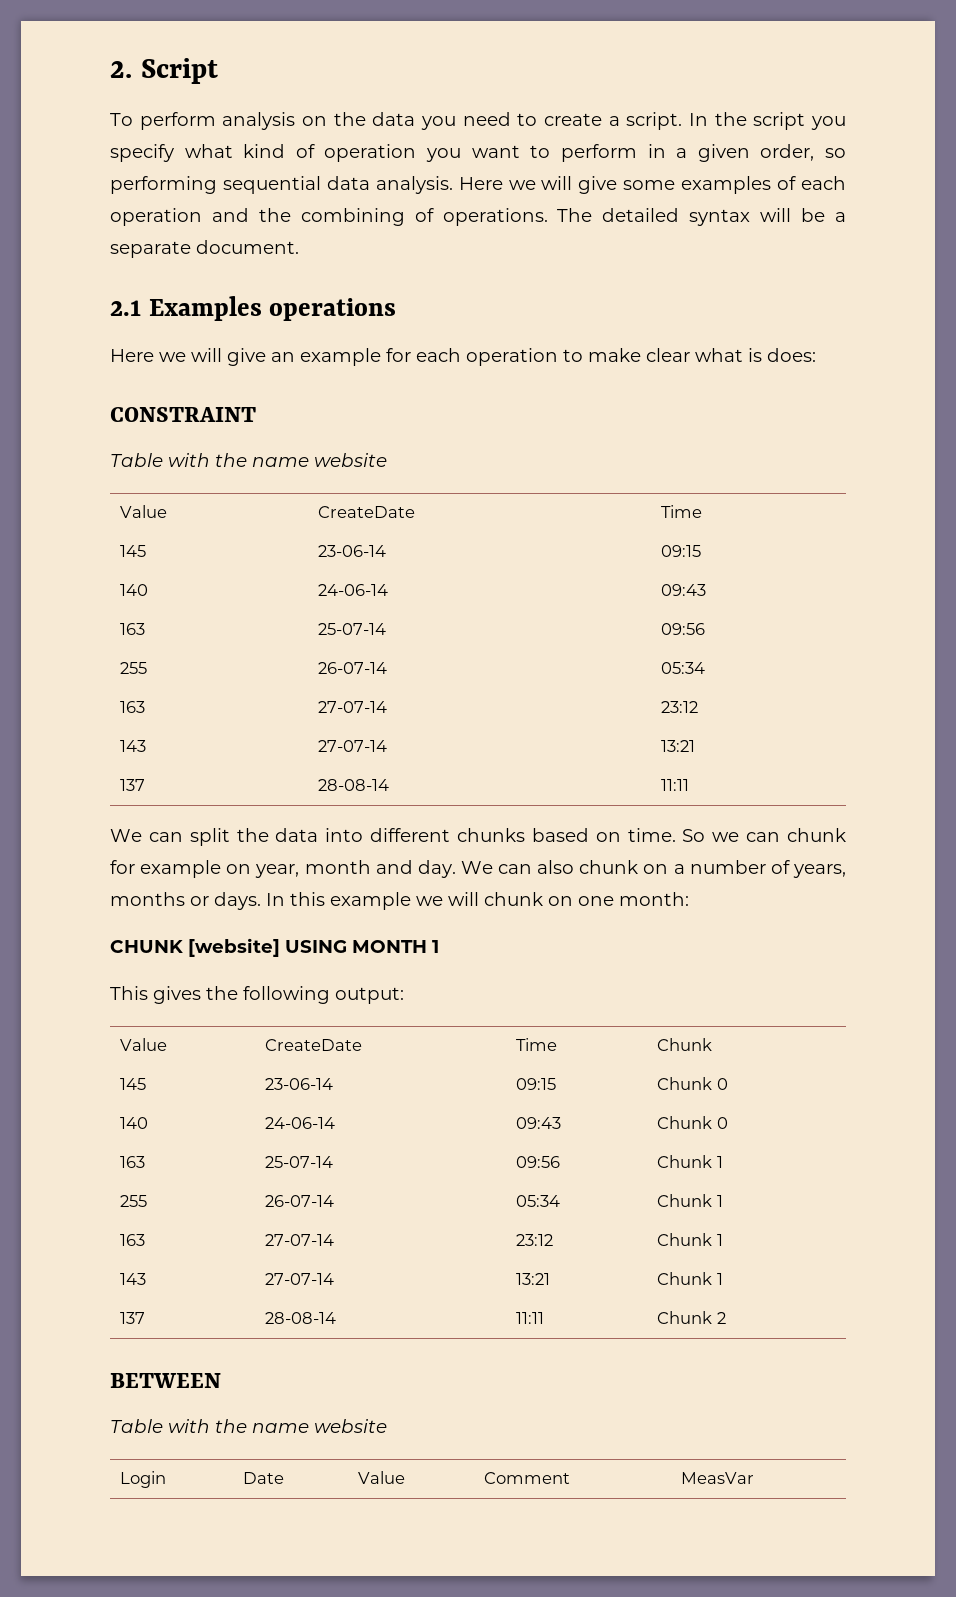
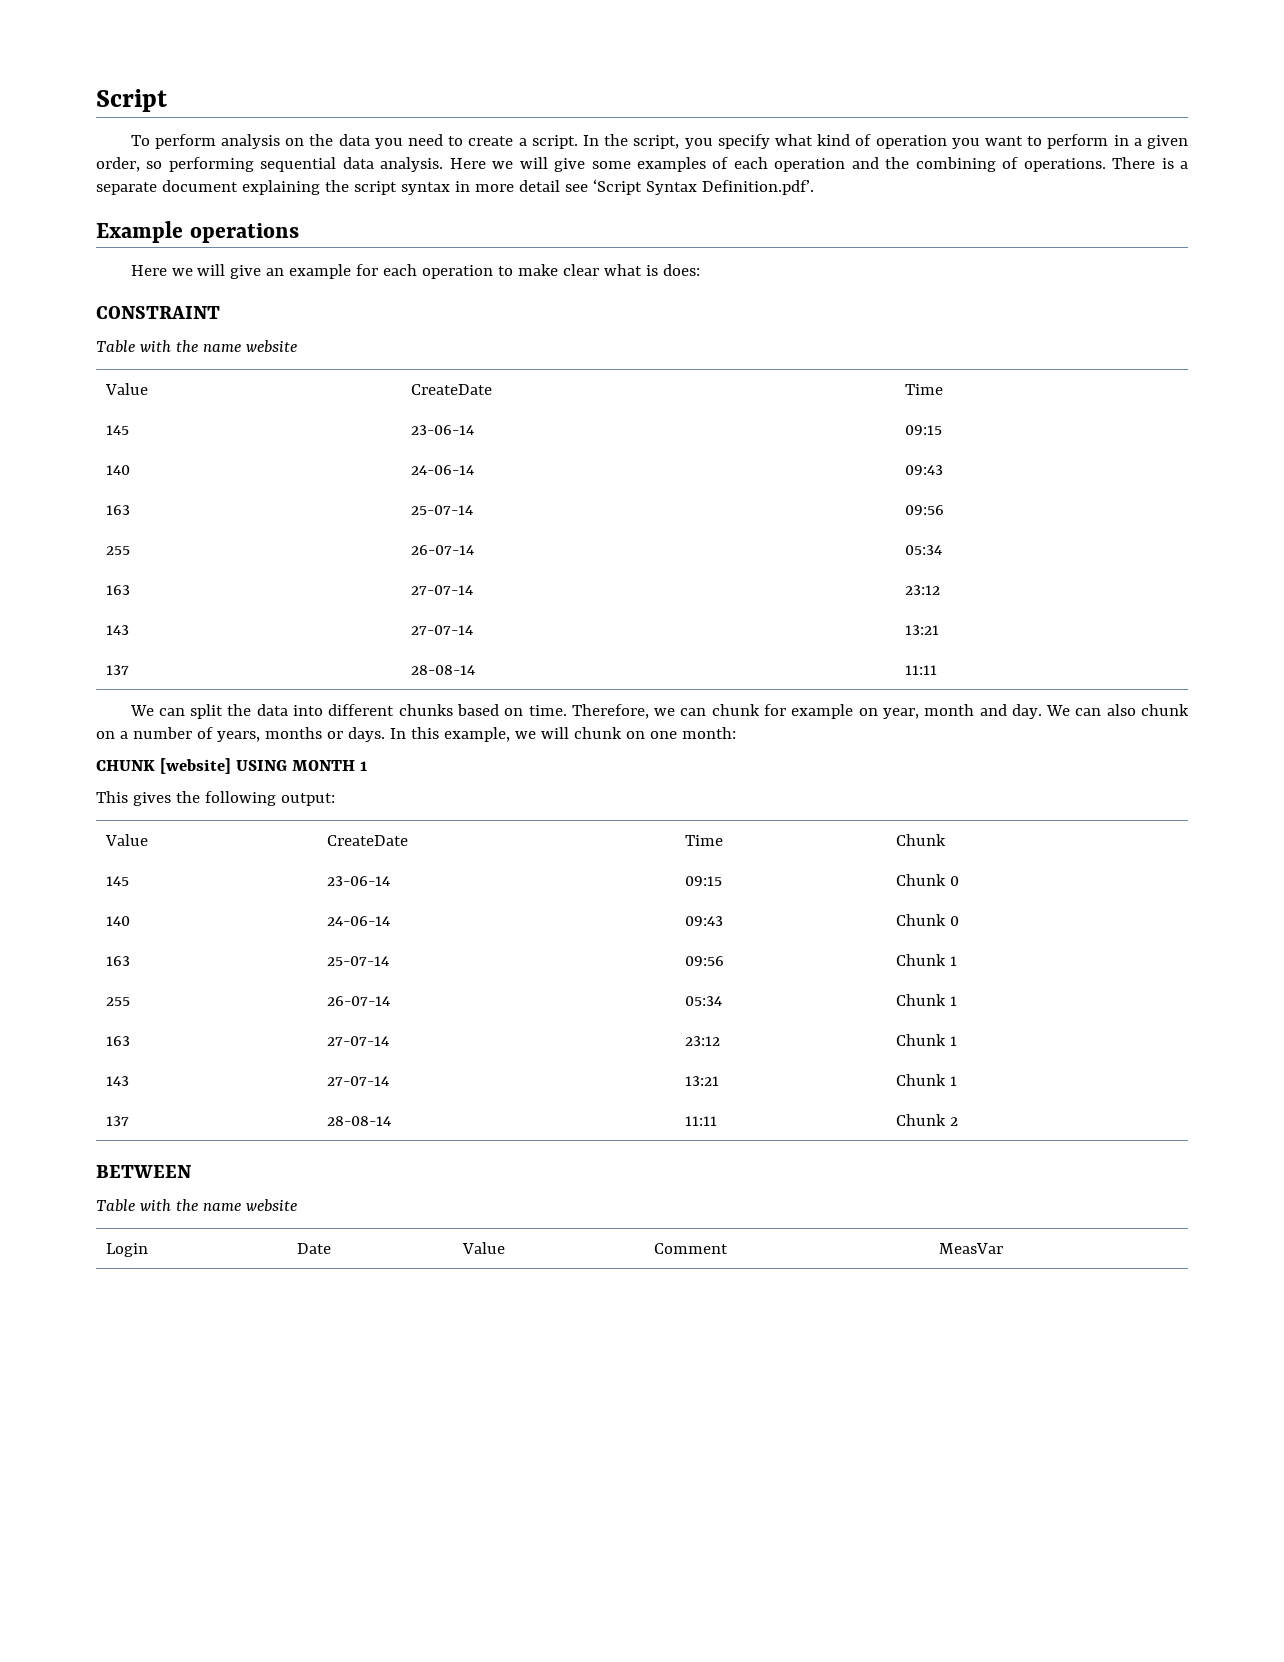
- 2. Script
+ Script
- In the script you specify what kind of operation you want to perform in a given order, so performing sequential data analysis.
+ In the script, you specify what kind of operation you want to perform in a given order, so performing sequential data analysis.
- The detailed syntax will be a separate document.
- 2.1 Examples operations
+ There is a separate document explaining the script syntax in more detail see ‘Script Syntax Definition.pdf’.
+ Example operations
- So we can chunk for example on year, month and day.
+ Therefore, we can chunk for example on year, month and day.
- In this example we will chunk on one month:
+ In this example, we will chunk on one month:

